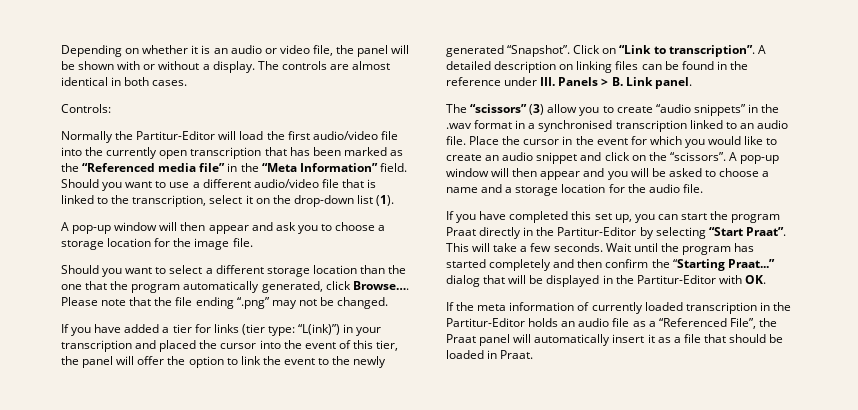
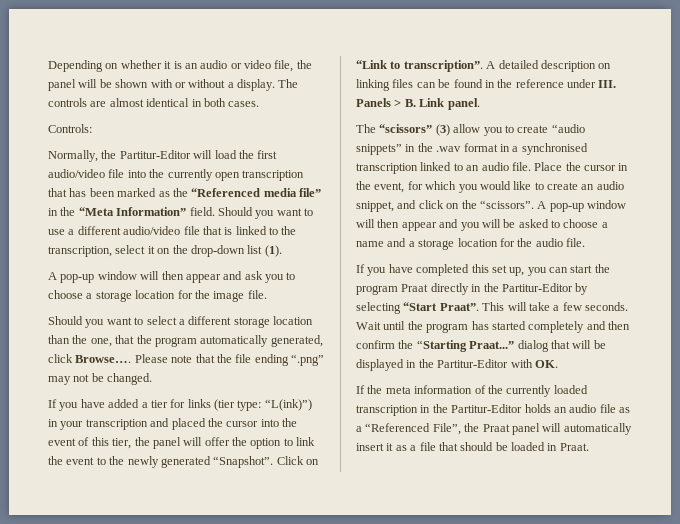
- Normally the Partitur-Editor will load the first audio/video file into the currently open transcription that has been marked as the “Referenced media file” in the “Meta Information” field.
+ Normally, the Partitur-Editor will load the first audio/video file into the currently open transcription that has been marked as the “Referenced media file” in the “Meta Information” field.
- Should you want to select a different storage location than the one that the program automatically generated, click Browse….
+ Should you want to select a different storage location than the one, that the program automatically generated, click Browse….
- Place the cursor in the event for which you would like to create an audio snippet and click on the “scissors”.
+ Place the cursor in the event, for which you would like to create an audio snippet, and click on the “scissors”.
- If the meta information of currently loaded transcription in the Partitur-Editor holds an audio file as a “Referenced File”, the Praat panel will automatically insert it as a file that should be loaded in Praat.
+ If the meta information of the currently loaded transcription in the Partitur-Editor holds an audio file as a “Referenced File”, the Praat panel will automatically insert it as a file that should be loaded in Praat.

